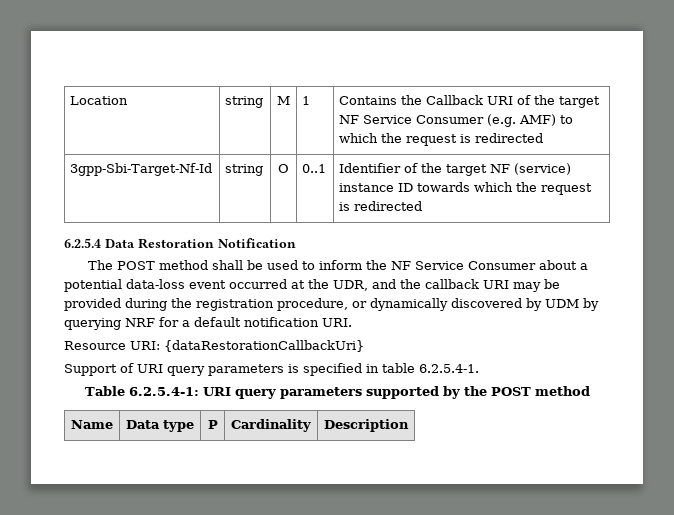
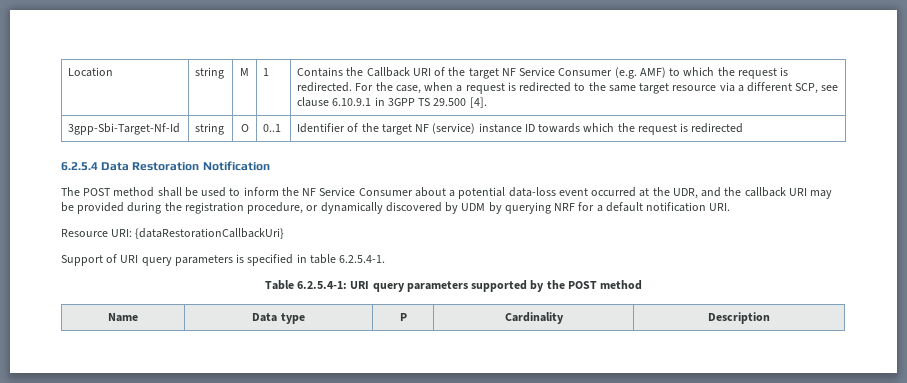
- Contains the Callback URI of the target NF Service Consumer (e.g. AMF) to which the request is redirected
+ Contains the Callback URI of the target NF Service Consumer (e.g. AMF) to which the request is redirected. For the case, when a request is redirected to the same target resource via a different SCP, see clause 6.10.9.1 in 3GPP TS 29.500 [4].

